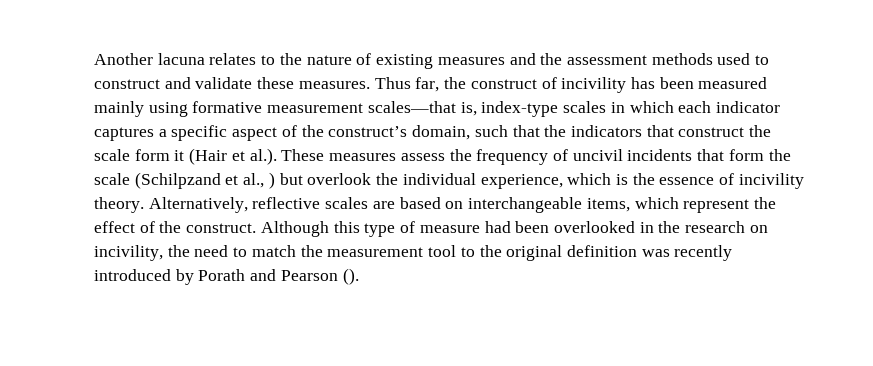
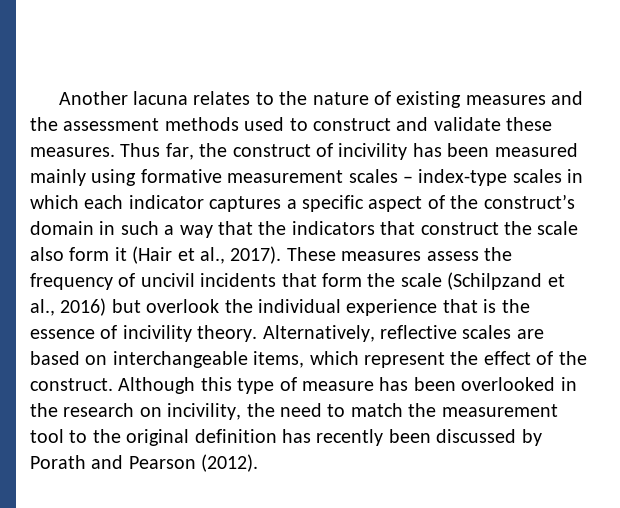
- Thus far, the construct of incivility has been measured mainly using formative measurement scales—that is, index-type scales in which each indicator captures a specific aspect of the construct’s domain, such that the indicators that construct the scale form it (Hair et al.). These measures assess the frequency of uncivil incidents that form the scale (Schilpzand et al., ) but overlook the individual experience, which is the essence of incivility theory.
+ Thus far, the construct of incivility has been measured mainly using formative measurement scales – index-type scales in which each indicator captures a specific aspect of the construct’s domain in such a way that the indicators that construct the scale also form it (Hair et al., 2017). These measures assess the frequency of uncivil incidents that form the scale (Schilpzand et al., 2016) but overlook the individual experience that is the essence of incivility theory.
- Although this type of measure had been overlooked in the research on incivility, the need to match the measurement tool to the original definition was recently introduced by Porath and Pearson ().
+ Although this type of measure has been overlooked in the research on incivility, the need to match the measurement tool to the original definition has recently been discussed by Porath and Pearson (2012).

